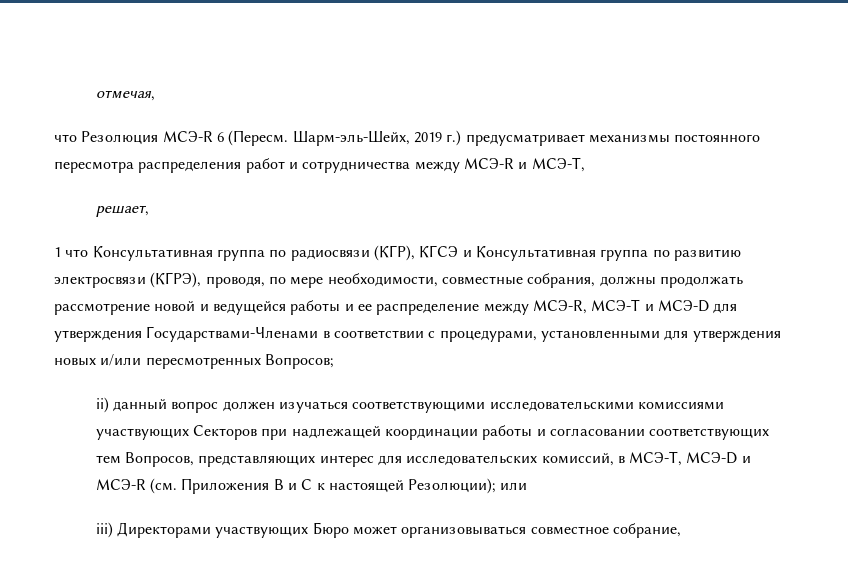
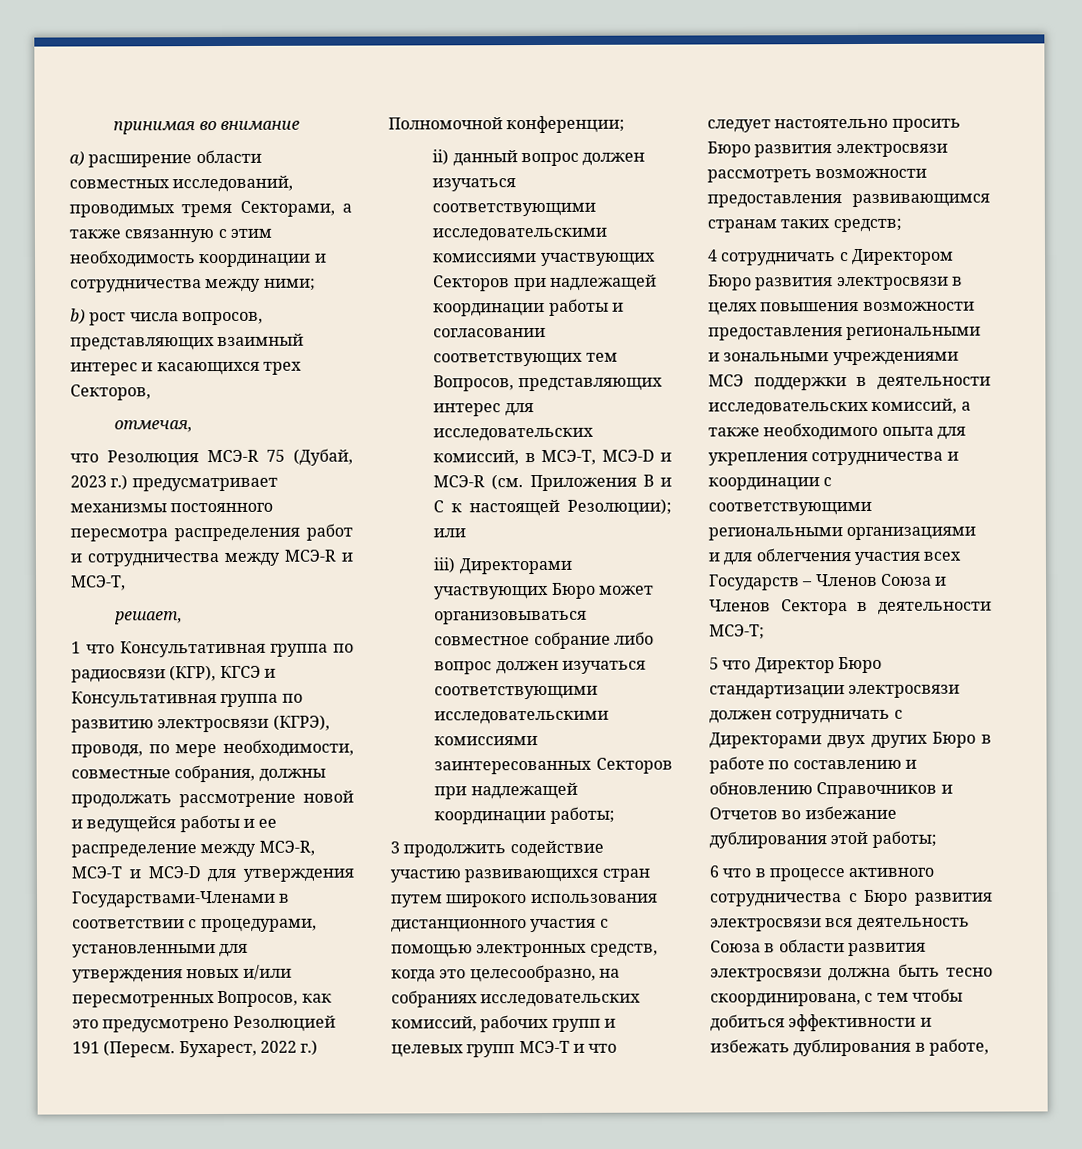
+ принимая во внимание
+ a) расширение области совместных исследований, проводимых тремя Секторами, а также связанную с этим необходимость координации и сотрудничества между ними;
+ b) рост числа вопросов, представляющих взаимный интерес и касающихся трех Секторов,
- что Резолюция МСЭ-R 6 (Пересм. Шарм-эль-Шейх, 2019 г.) предусматривает механизмы постоянного пересмотра распределения работ и сотрудничества между МСЭ-R и МСЭ-Т,
+ что Резолюция МСЭ-R 75 (Дубай, 2023 г.) предусматривает механизмы постоянного пересмотра распределения работ и сотрудничества между МСЭ-R и МСЭ-Т,
- 1 что Консультативная группа по радиосвязи (КГР), КГСЭ и Консультативная группа по развитию электросвязи (КГРЭ), проводя, по мере необходимости, совместные собрания, должны продолжать рассмотрение новой и ведущейся работы и ее распределение между МСЭ-R, МСЭ-Т и МСЭ-D для утверждения Государствами-Членами в соответствии с процедурами, установленными для утверждения новых и/или пересмотренных Вопросов;
+ 1 что Консультативная группа по радиосвязи (КГР), КГСЭ и Консультативная группа по развитию электросвязи (КГРЭ), проводя, по мере необходимости, совместные собрания, должны продолжать рассмотрение новой и ведущейся работы и ее распределение между МСЭ-R, МСЭ-Т и МСЭ-D для утверждения Государствами-Членами в соответствии с процедурами, установленными для утверждения новых и/или пересмотренных Вопросов, как это предусмотрено Резолюцией 191 (Пересм. Бухарест, 2022 г.) Полномочной конференции;
- iii) Директорами участвующих Бюро может организовываться совместное собрание,
+ iii) Директорами участвующих Бюро может организовываться совместное собрание либо вопрос должен изучаться соответствующими исследовательскими комиссиями заинтересованных Секторов при надлежащей координации работы;
+ 3 продолжить содействие участию развивающихся стран путем широкого использования дистанционного участия с помощью электронных средств, когда это целесообразно, на собраниях исследовательских комиссий, рабочих групп и целевых групп МСЭ-T и что следует настоятельно просить Бюро развития электросвязи рассмотреть возможности предоставления развивающимся странам таких средств;
+ 4 сотрудничать с Директором Бюро развития электросвязи в целях повышения возможности предоставления региональными и зональными учреждениями МСЭ поддержки в деятельности исследовательских комиссий, а также необходимого опыта для укрепления сотрудничества и координации с соответствующими региональными организациями и для облегчения участия всех Государств – Членов Союза и Членов Сектора в деятельности МСЭ-T;
+ 5 что Директор Бюро стандартизации электросвязи должен сотрудничать с Директорами двух других Бюро в работе по составлению и обновлению Справочников и Отчетов во избежание дублирования этой работы;
+ 6 что в процессе активного сотрудничества с Бюро развития электросвязи вся деятельность Союза в области развития электросвязи должна быть тесно скоординирована, с тем чтобы добиться эффективности и избежать дублирования в работе,

